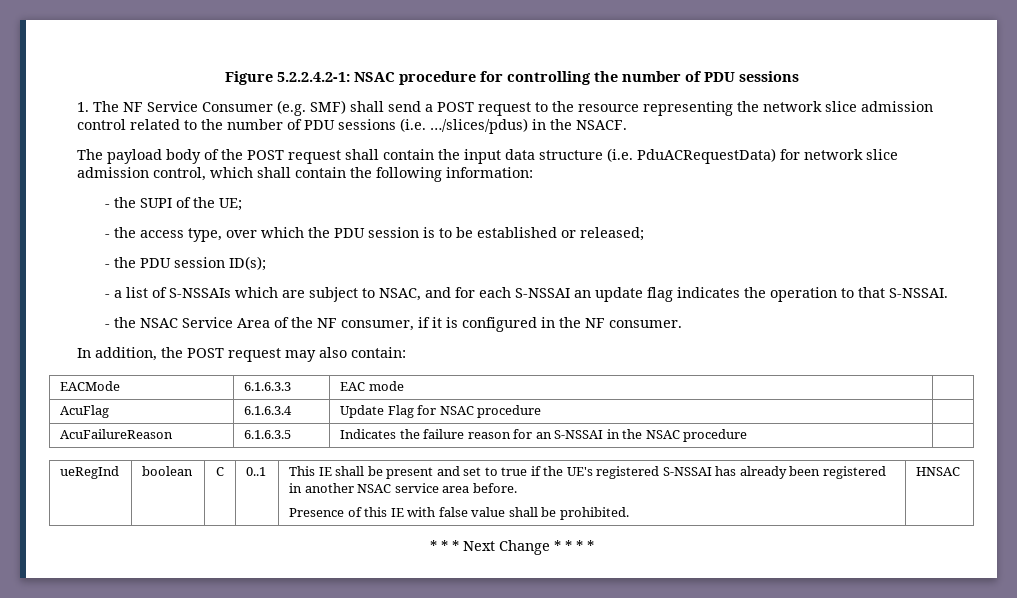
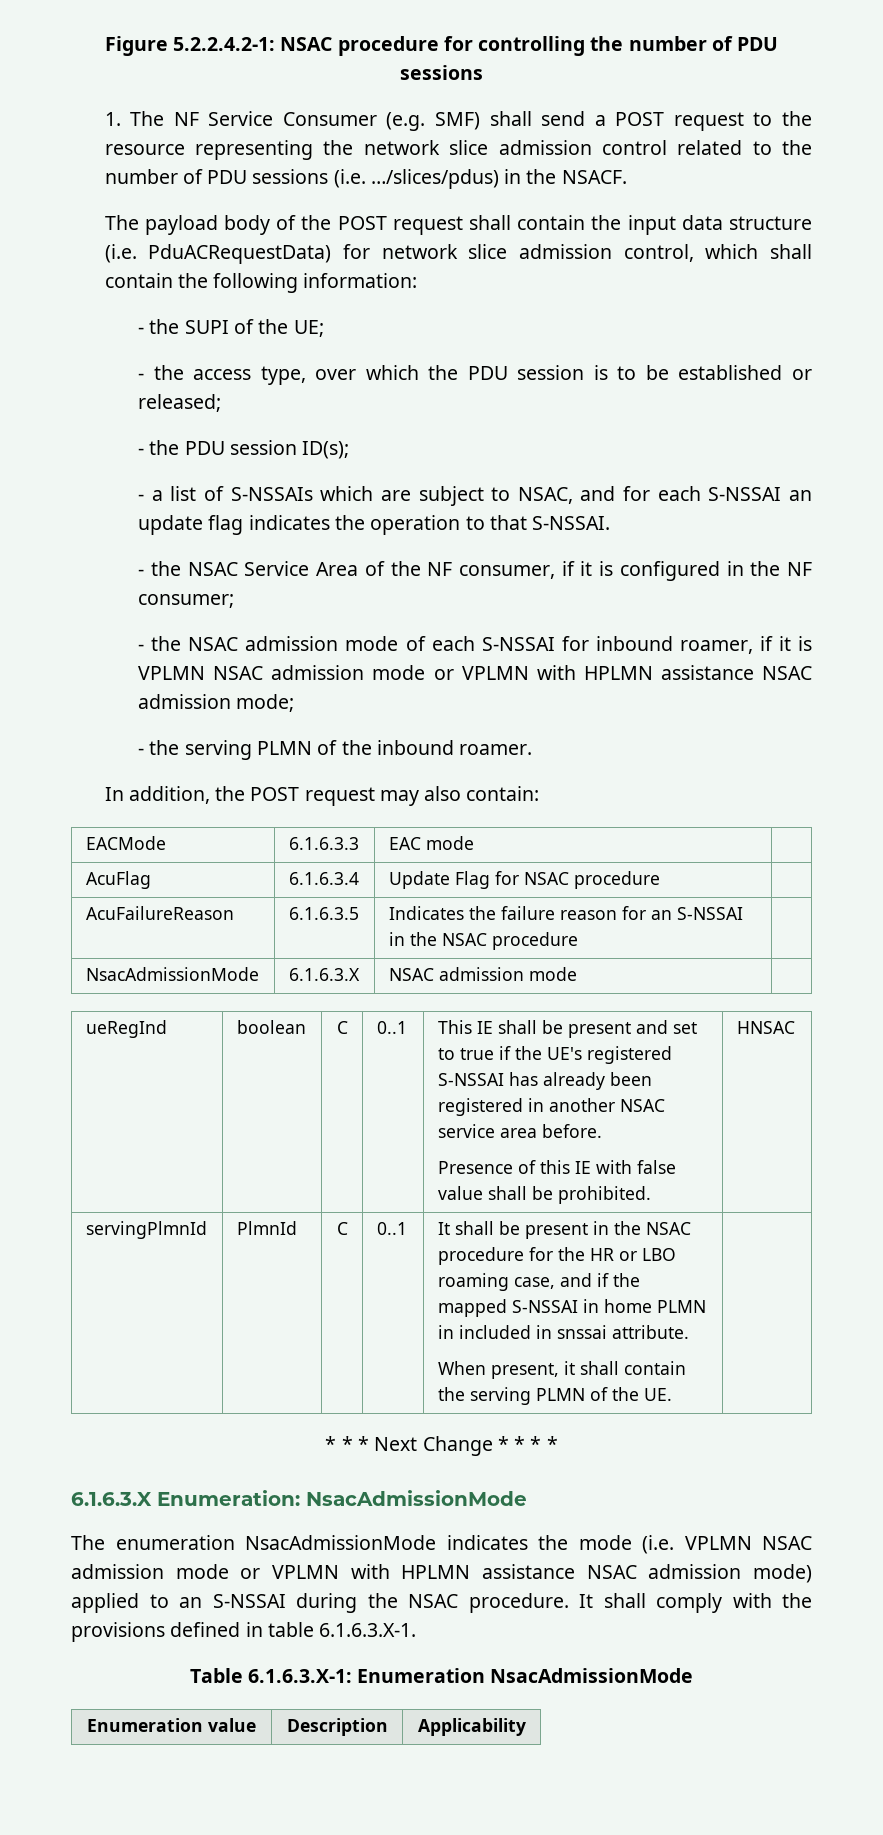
- - the NSAC Service Area of the NF consumer, if it is configured in the NF consumer.
+ - the NSAC Service Area of the NF consumer, if it is configured in the NF consumer;
+ - the NSAC admission mode of each S-NSSAI for inbound roamer, if it is VPLMN NSAC admission mode or VPLMN with HPLMN assistance NSAC admission mode;
+ - the serving PLMN of the inbound roamer.
+ NsacAdmissionMode | 6.1.6.3.X | NSAC admission mode |
+ servingPlmnId | PlmnId | C | 0..1 | It shall be present in the NSAC procedure for the HR or LBO roaming case, and if the mapped S-NSSAI in home PLMN in included in snssai attribute.
+ When present, it shall contain the serving PLMN of the UE.
+ 6.1.6.3.X Enumeration: NsacAdmissionMode
+ The enumeration NsacAdmissionMode indicates the mode (i.e. VPLMN NSAC admission mode or VPLMN with HPLMN assistance NSAC admission mode) applied to an S-NSSAI during the NSAC procedure. It shall comply with the provisions defined in table 6.1.6.3.X-1.
+ Table 6.1.6.3.X-1: Enumeration NsacAdmissionMode
+ Enumeration value | Description | Applicability

